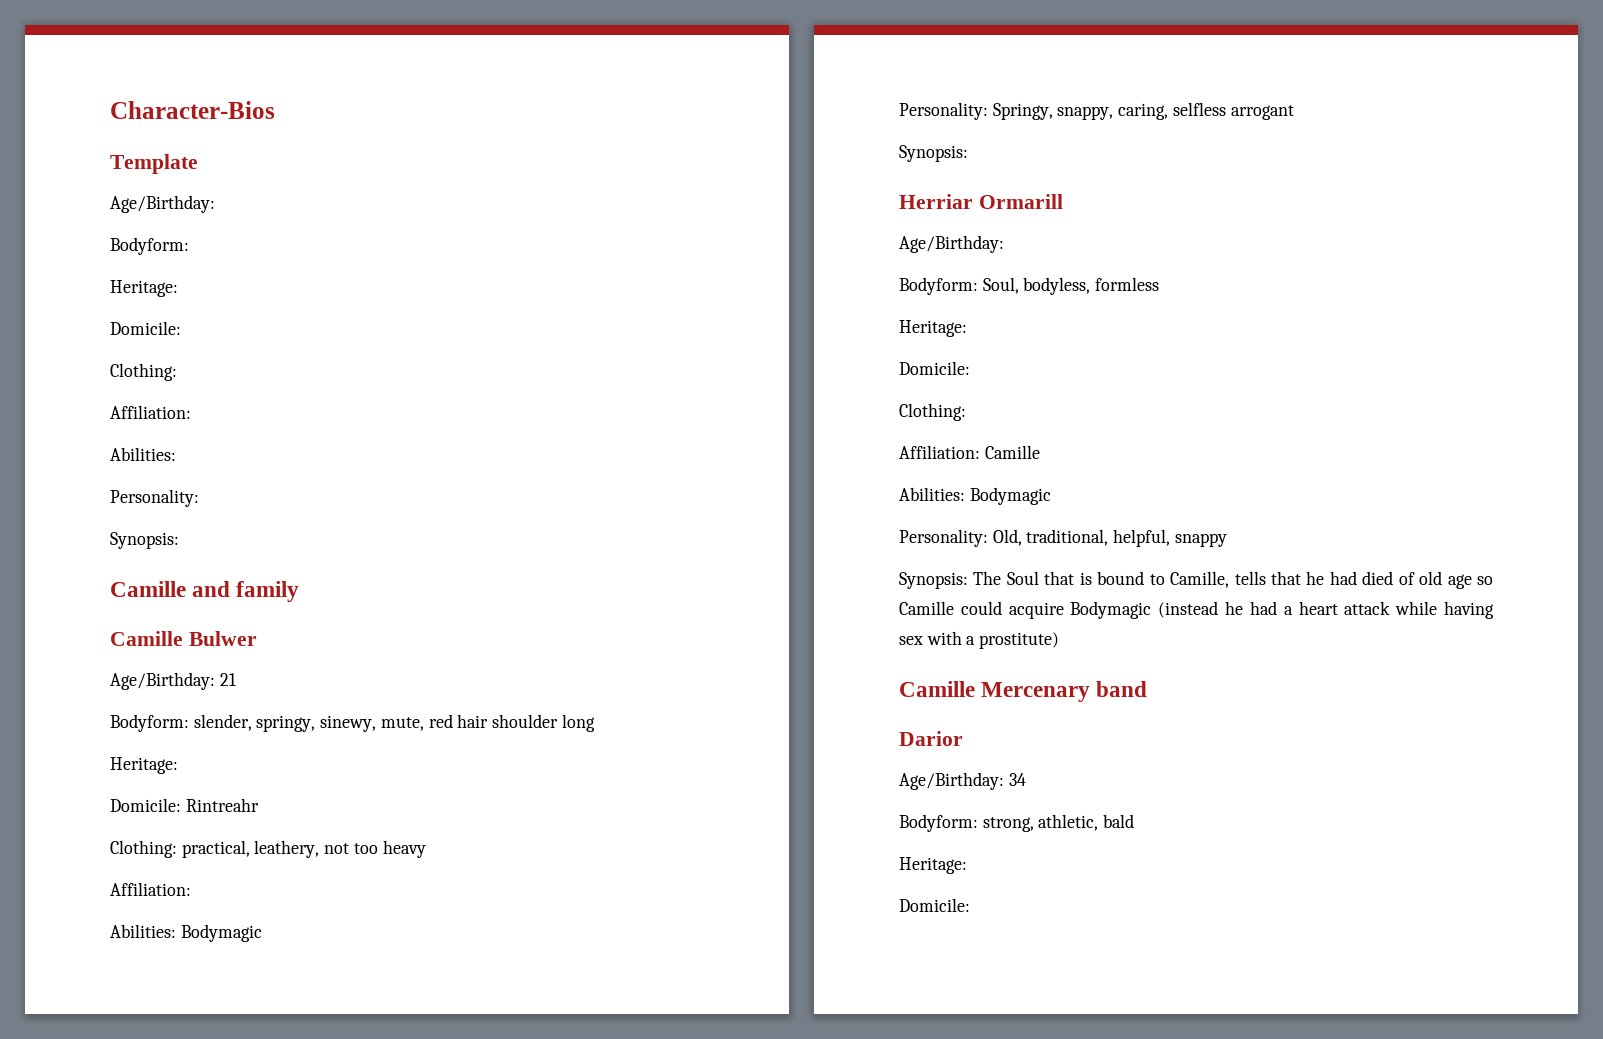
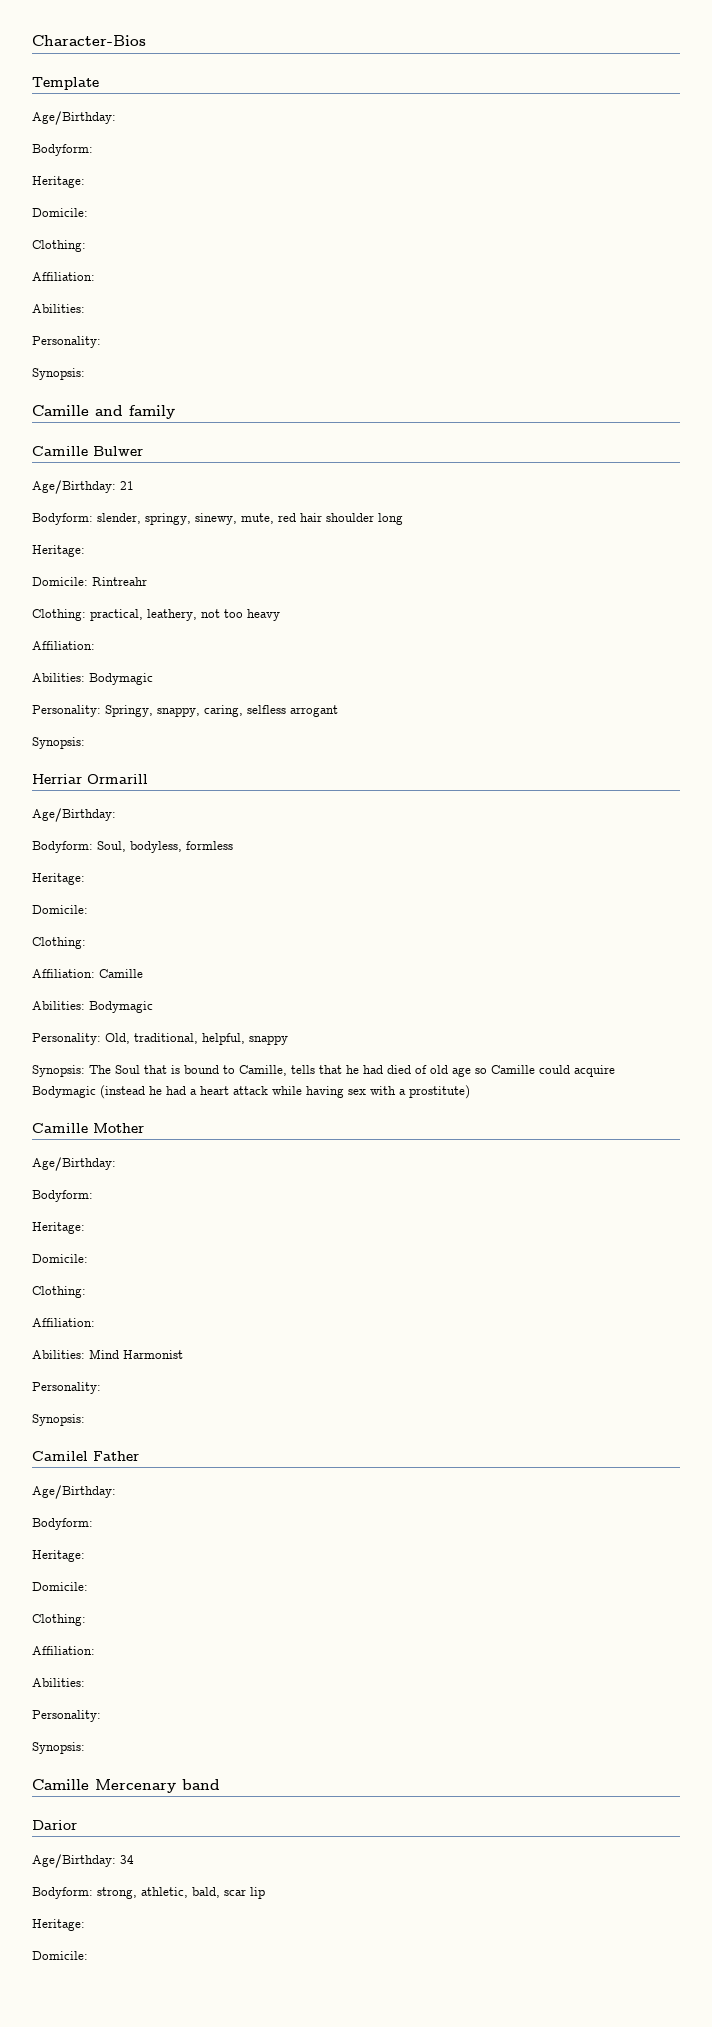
+ Camille Mother
+ Age/Birthday:
+ Bodyform:
+ Heritage:
+ Domicile:
+ Clothing:
+ Affiliation:
+ Abilities: Mind Harmonist
+ Personality:
+ Synopsis:
+ Camilel Father
+ Age/Birthday:
+ Bodyform:
+ Heritage:
+ Domicile:
+ Clothing:
+ Affiliation:
+ Abilities:
+ Personality:
+ Synopsis:
- Bodyform: strong, athletic, bald
+ Bodyform: strong, athletic, bald, scar lip

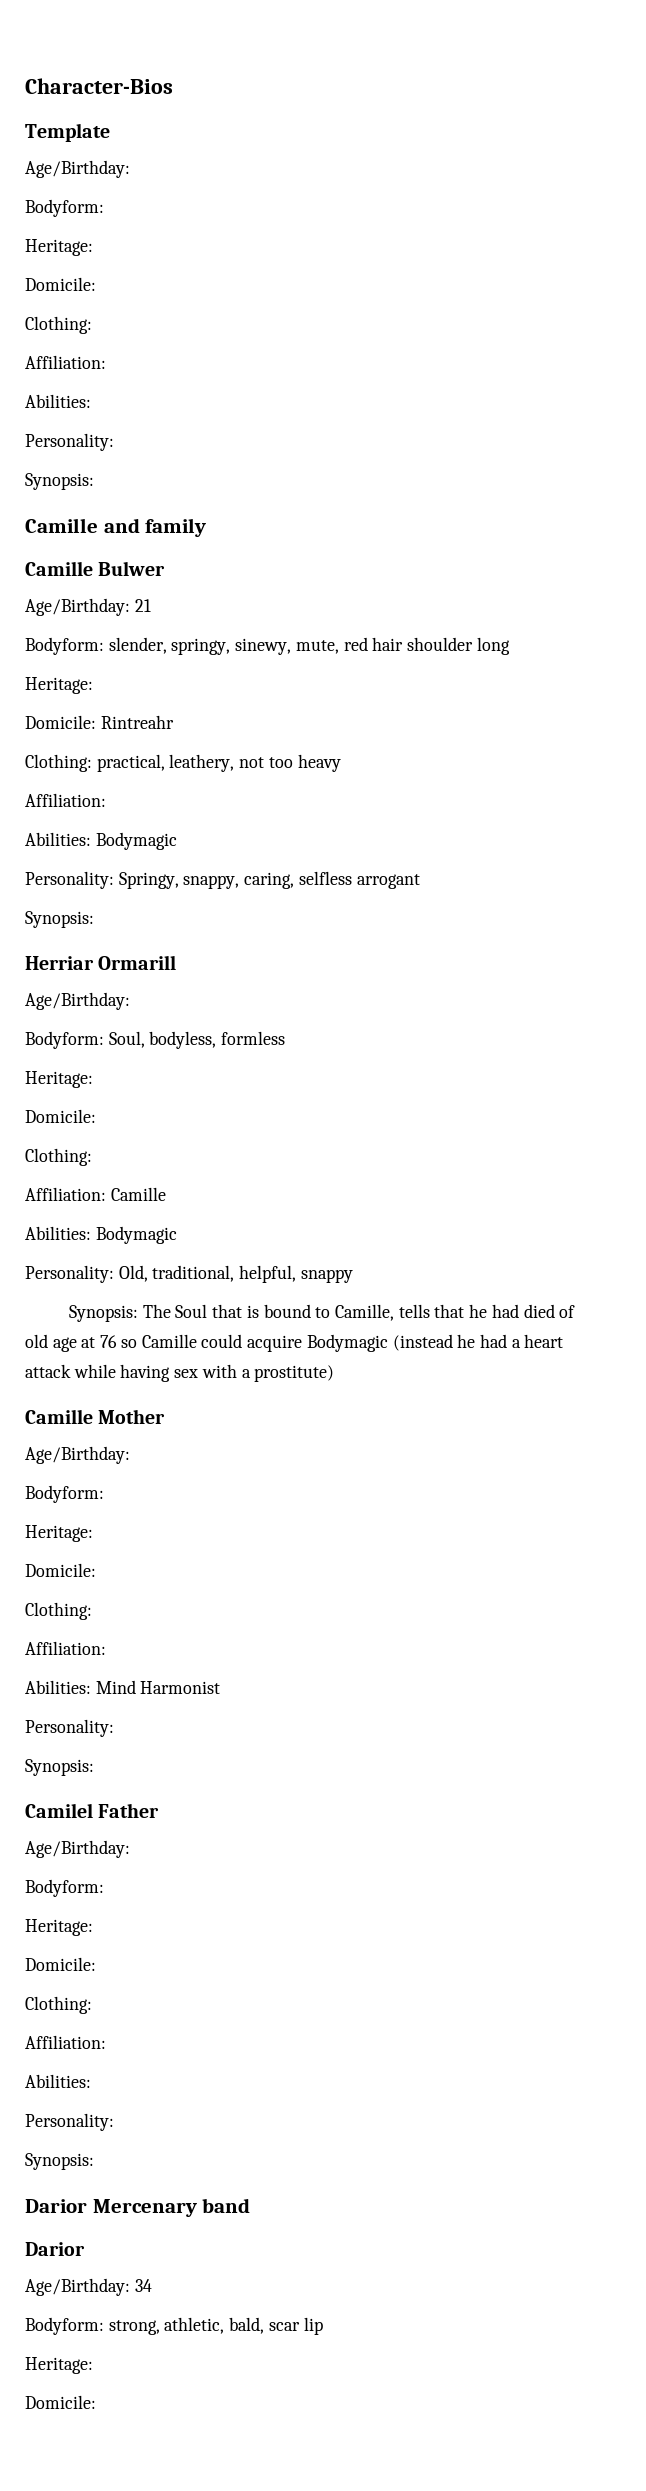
- Synopsis: The Soul that is bound to Camille, tells that he had died of old age so Camille could acquire Bodymagic (instead he had a heart attack while having sex with a prostitute)
+ Synopsis: The Soul that is bound to Camille, tells that he had died of old age at 76 so Camille could acquire Bodymagic (instead he had a heart attack while having sex with a prostitute)
- Camille Mercenary band
+ Darior Mercenary band

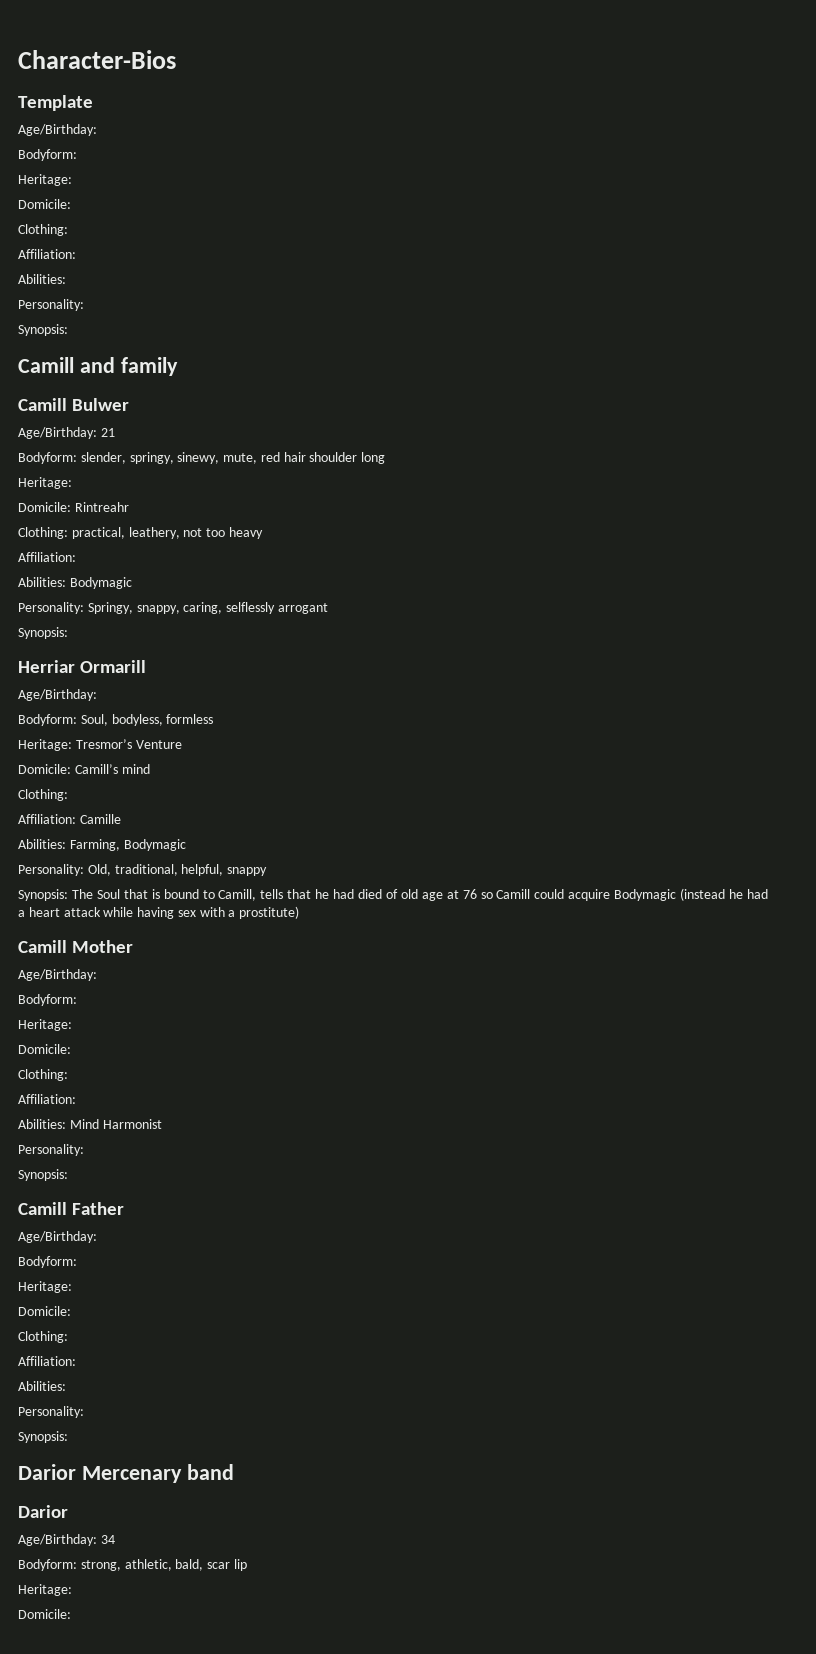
- Camille and family
+ Camill and family
- Camille Bulwer
+ Camill Bulwer
- Personality: Springy, snappy, caring, selfless arrogant
+ Personality: Springy, snappy, caring, selflessly arrogant
  Bodyform: Soul, bodyless, formless
- Heritage:
- Domicile:
+ Heritage: Tresmor’s Venture
+ Domicile: Camill’s mind
  Affiliation: Camille
- Abilities: Bodymagic
+ Abilities: Farming, Bodymagic
- Synopsis: The Soul that is bound to Camille, tells that he had died of old age at 76 so Camille could acquire Bodymagic (instead he had a heart attack while having sex with a prostitute)
+ Synopsis: The Soul that is bound to Camill, tells that he had died of old age at 76 so Camill could acquire Bodymagic (instead he had a heart attack while having sex with a prostitute)
- Camille Mother
+ Camill Mother
- Camilel Father
+ Camill Father

